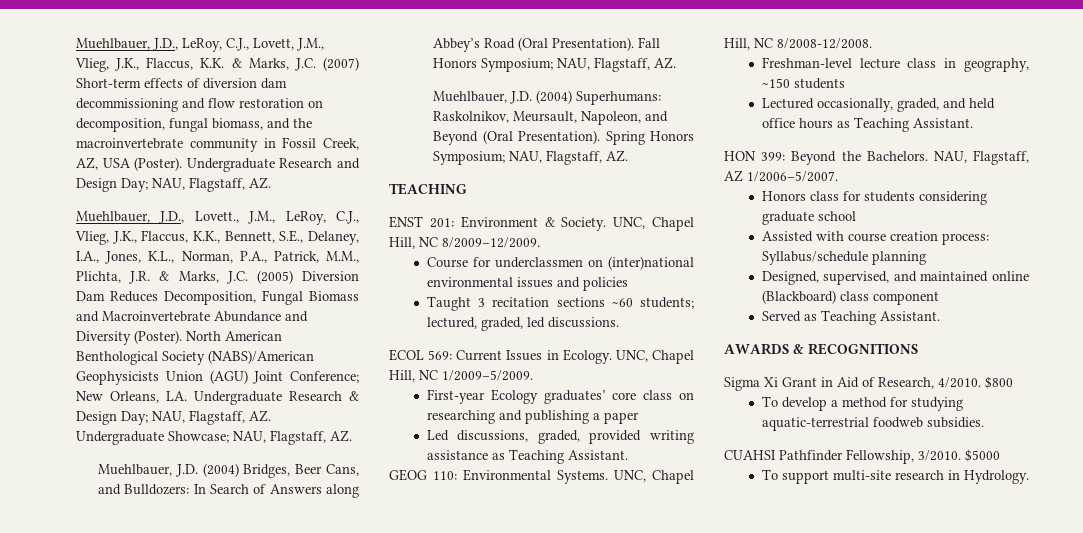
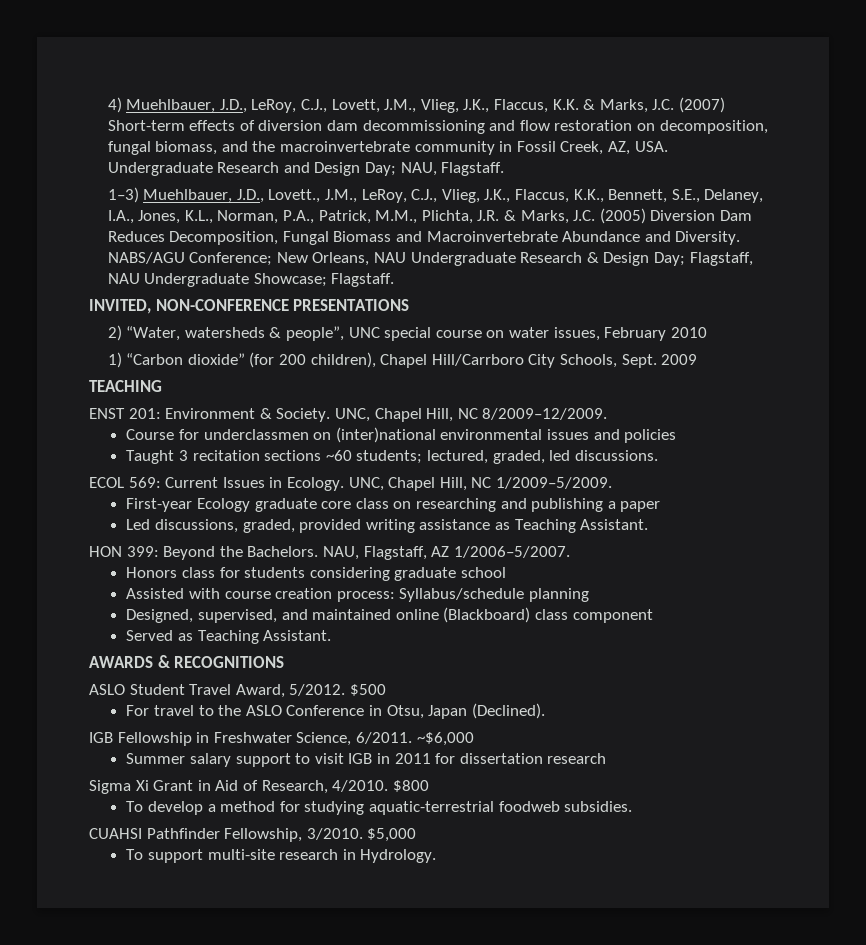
- Muehlbauer, J.D., LeRoy, C.J., Lovett, J.M., Vlieg, J.K., Flaccus, K.K. & Marks, J.C. (2007) Short-term effects of diversion dam decommissioning and flow restoration on decomposition, fungal biomass, and the macroinvertebrate community in Fossil Creek, AZ, USA (Poster). Undergraduate Research and Design Day; NAU, Flagstaff, AZ.
- Muehlbauer, J.D., Lovett., J.M., LeRoy, C.J., Vlieg, J.K., Flaccus, K.K., Bennett, S.E., Delaney, I.A., Jones, K.L., Norman, P.A., Patrick, M.M., Plichta, J.R. & Marks, J.C. (2005) Diversion Dam Reduces Decomposition, Fungal Biomass and Macroinvertebrate Abundance and Diversity (Poster). North American Benthological Society (NABS)/American Geophysicists Union (AGU) Joint Conference;
+ 4) Muehlbauer, J.D., LeRoy, C.J., Lovett, J.M., Vlieg, J.K., Flaccus, K.K. & Marks, J.C. (2007) Short-term effects of diversion dam decommissioning and flow restoration on decomposition, fungal biomass, and the macroinvertebrate community in Fossil Creek, AZ, USA. Undergraduate Research and Design Day; NAU, Flagstaff.
+ 1–3) Muehlbauer, J.D., Lovett., J.M., LeRoy, C.J., Vlieg, J.K., Flaccus, K.K., Bennett, S.E., Delaney, I.A., Jones, K.L., Norman, P.A., Patrick, M.M., Plichta, J.R. & Marks, J.C. (2005) Diversion Dam Reduces Decomposition, Fungal Biomass and Macroinvertebrate Abundance and Diversity. NABS/AGU Conference;
- New Orleans, LA. Undergraduate Research & Design Day;
+ New Orleans, NAU Undergraduate Research & Design Day;
- NAU, Flagstaff, AZ. Undergraduate Showcase; NAU, Flagstaff, AZ.
- Muehlbauer, J.D. (2004) Bridges, Beer Cans, and Bulldozers: In Search of Answers along Abbey’s Road (Oral Presentation). Fall Honors Symposium; NAU, Flagstaff, AZ.
- Muehlbauer, J.D. (2004) Superhumans: Raskolnikov, Meursault, Napoleon, and Beyond (Oral Presentation). Spring Honors Symposium; NAU, Flagstaff, AZ.
+ Flagstaff, NAU Undergraduate Showcase; Flagstaff.
+ INVITED, NON-CONFERENCE PRESENTATIONS
+ 2) “Water, watersheds & people”, UNC special course on water issues, February 2010
+ 1) “Carbon dioxide” (for 200 children), Chapel Hill/Carrboro City Schools, Sept. 2009
- First-year Ecology graduates’ core class on researching and publishing a paper
+ First-year Ecology graduate core class on researching and publishing a paper
- GEOG 110: Environmental Systems. UNC, Chapel Hill, NC 8/2008-12/2008.
- Freshman-level lecture class in geography, ~150 students
- Lectured occasionally, graded, and held office hours as Teaching Assistant.
+ ASLO Student Travel Award, 5/2012. $500
+ For travel to the ASLO Conference in Otsu, Japan (Declined).
+ IGB Fellowship in Freshwater Science, 6/2011. ~$6,000
+ Summer salary support to visit IGB in 2011 for dissertation research
- $5000
+ $5,000

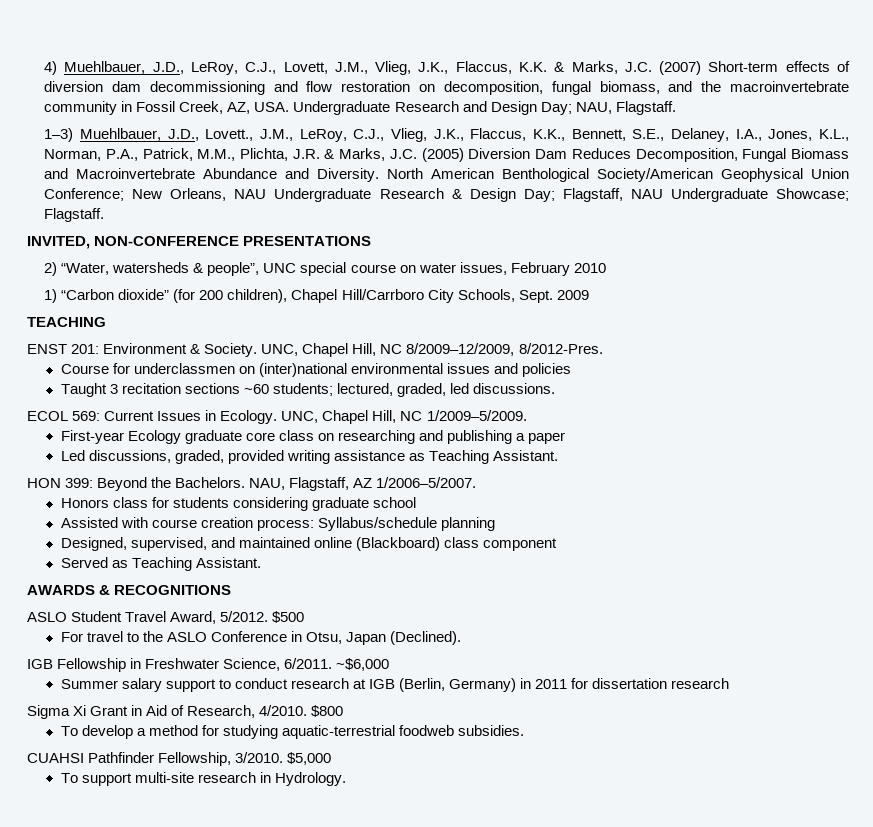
- NABS/AGU Conference; New Orleans, NAU Undergraduate Research & Design Day; Flagstaff, NAU Undergraduate Showcase; Flagstaff.
+ North American Benthological Society/American Geophysical Union Conference; New Orleans, NAU Undergraduate Research & Design Day; Flagstaff, NAU Undergraduate Showcase; Flagstaff.
- UNC, Chapel Hill, NC 8/2009–12/2009.
+ UNC, Chapel Hill, NC 8/2009–12/2009, 8/2012-Pres.
- Summer salary support to visit IGB in 2011 for dissertation research
+ Summer salary support to conduct research at IGB (Berlin, Germany) in 2011 for dissertation research

